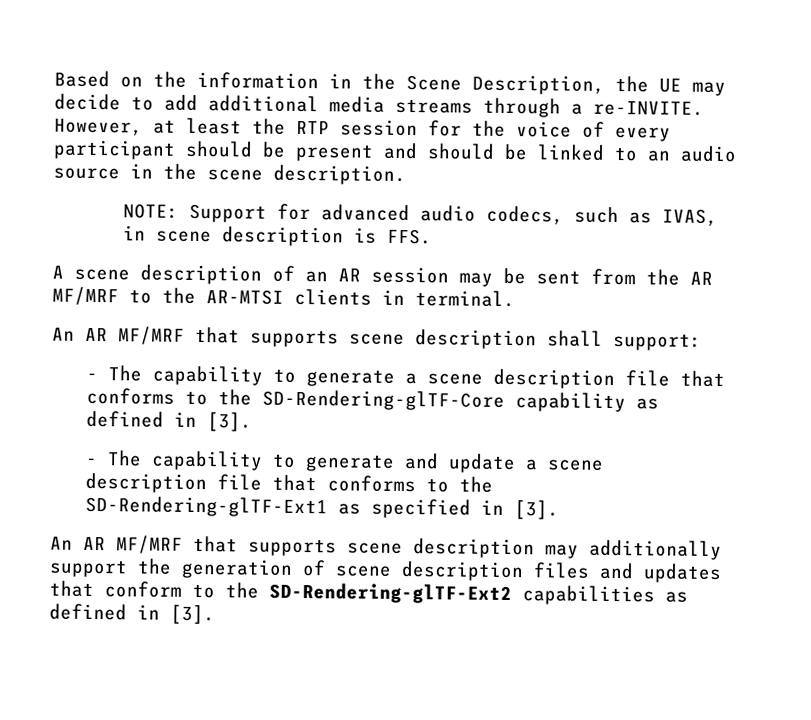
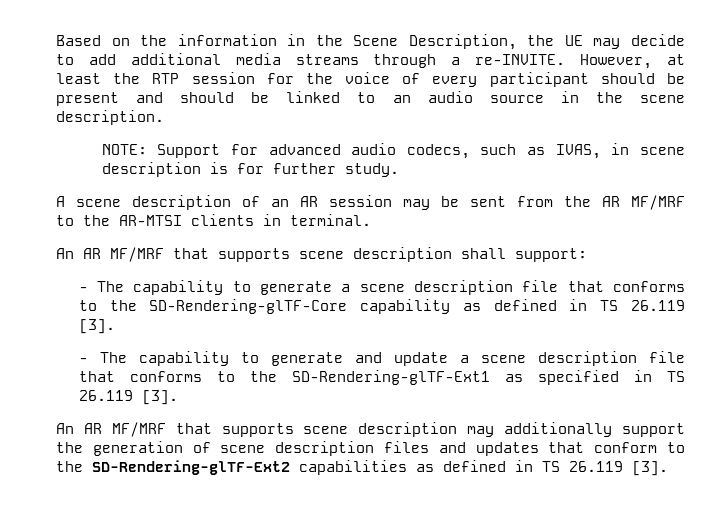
- NOTE: Support for advanced audio codecs, such as IVAS, in scene description is FFS.
+ NOTE: Support for advanced audio codecs, such as IVAS, in scene description is for further study.
- - The capability to generate a scene description file that conforms to the SD-Rendering-glTF-Core capability as defined in [3].
+ - The capability to generate a scene description file that conforms to the SD-Rendering-glTF-Core capability as defined in TS 26.119 [3].
- - The capability to generate and update a scene description file that conforms to the SD-Rendering-glTF-Ext1 as specified in [3].
+ - The capability to generate and update a scene description file that conforms to the SD-Rendering-glTF-Ext1 as specified in TS 26.119 [3].
- An AR MF/MRF that supports scene description may additionally support the generation of scene description files and updates that conform to the SD-Rendering-glTF-Ext2 capabilities as defined in [3].
+ An AR MF/MRF that supports scene description may additionally support the generation of scene description files and updates that conform to the SD-Rendering-glTF-Ext2 capabilities as defined in TS 26.119 [3].

